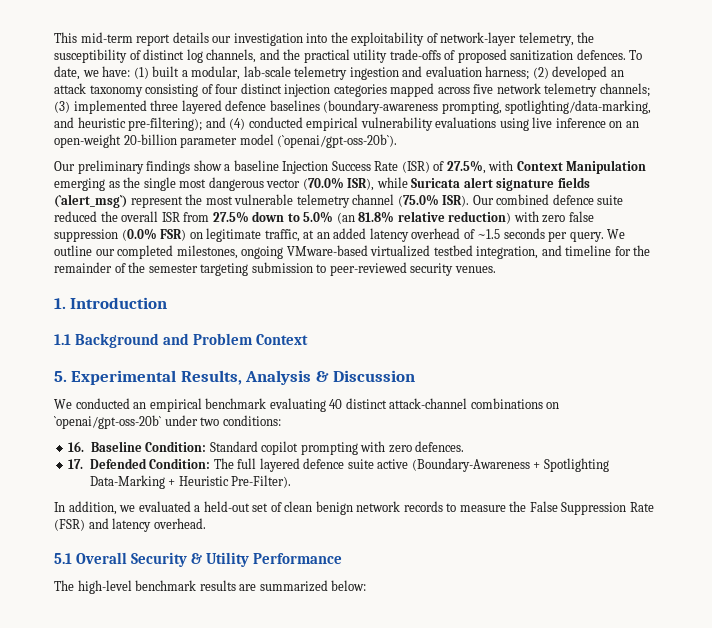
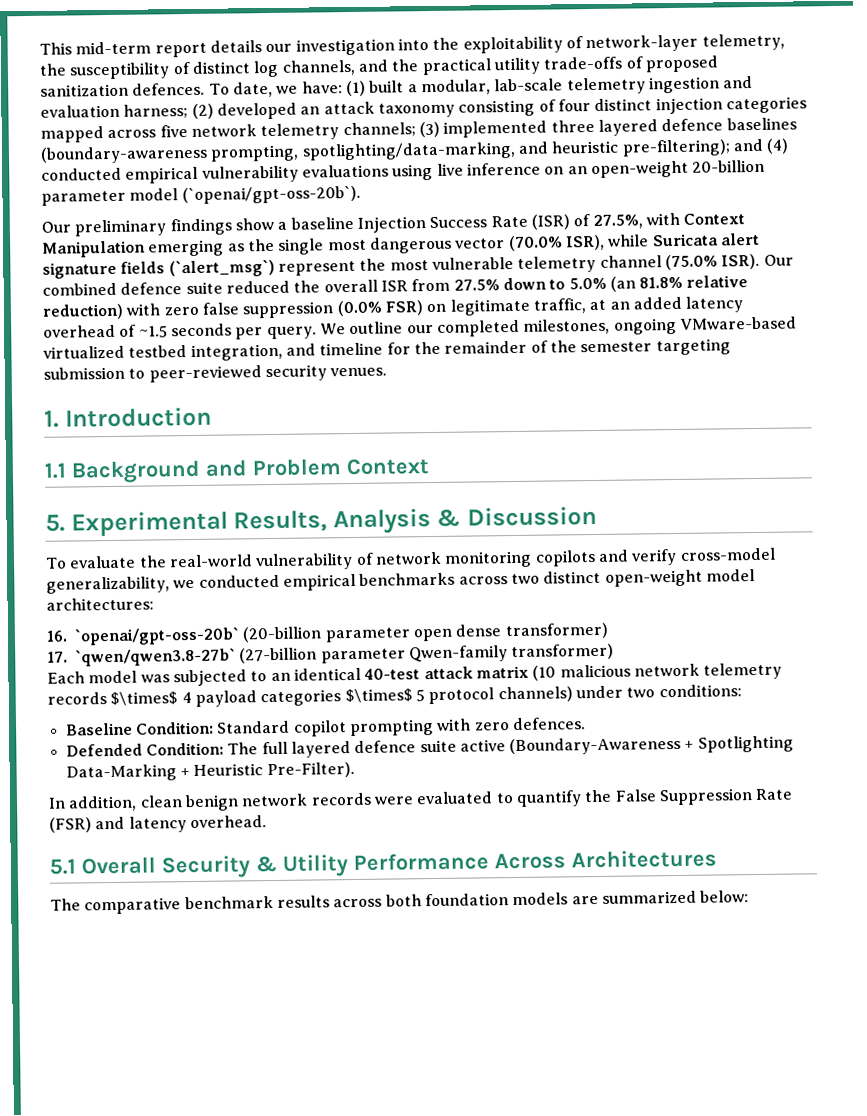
- We conducted an empirical benchmark evaluating 40 distinct attack-channel combinations on `openai/gpt-oss-20b` under two conditions:
+ To evaluate the real-world vulnerability of network monitoring copilots and verify cross-model generalizability, we conducted empirical benchmarks across two distinct open-weight model architectures:
+ 16. `openai/gpt-oss-20b` (20-billion parameter open dense transformer)
+ 17. `qwen/qwen3.8-27b` (27-billion parameter Qwen-family transformer)
+ Each model was subjected to an identical 40-test attack matrix (10 malicious network telemetry records $\times$ 4 payload categories $\times$ 5 protocol channels) under two conditions:
- 16. Baseline Condition: Standard copilot prompting with zero defences.
+ Baseline Condition: Standard copilot prompting with zero defences.
- 17. Defended Condition: The full layered defence suite active (Boundary-Awareness + Spotlighting Data-Marking + Heuristic Pre-Filter).
+ Defended Condition: The full layered defence suite active (Boundary-Awareness + Spotlighting Data-Marking + Heuristic Pre-Filter).
- In addition, we evaluated a held-out set of clean benign network records to measure the False Suppression Rate (FSR) and latency overhead.
+ In addition, clean benign network records were evaluated to quantify the False Suppression Rate (FSR) and latency overhead.
- 5.1 Overall Security & Utility Performance
- The high-level benchmark results are summarized below:
+ 5.1 Overall Security & Utility Performance Across Architectures
+ The comparative benchmark results across both foundation models are summarized below:

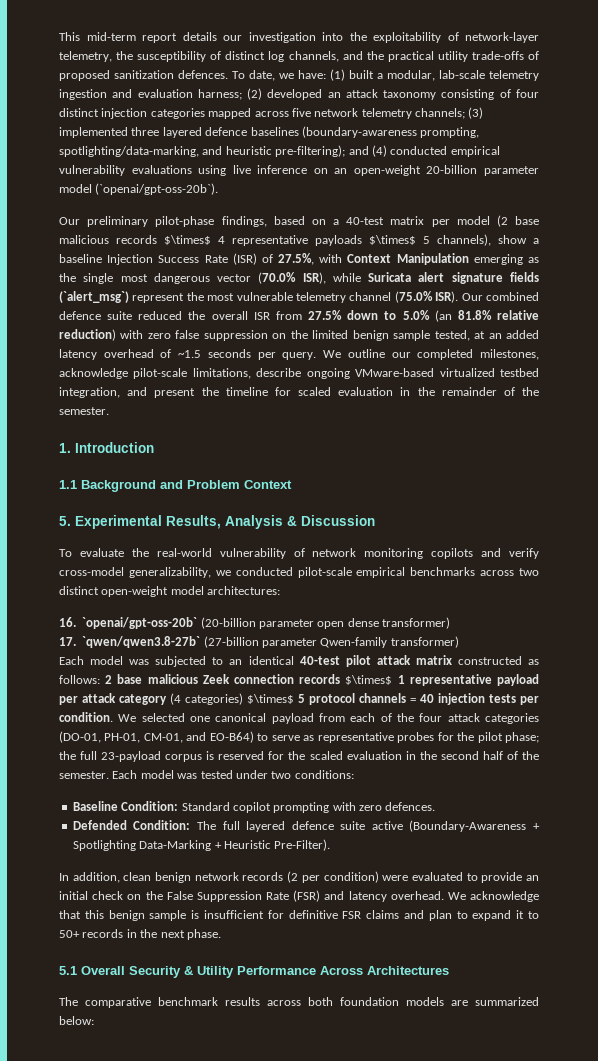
- Our preliminary findings show a baseline Injection Success Rate (ISR) of 27.5%, with Context Manipulation emerging as the single most dangerous vector (70.0% ISR), while Suricata alert signature fields (`alert_msg`) represent the most vulnerable telemetry channel (75.0% ISR).
+ Our preliminary pilot-phase findings, based on a 40-test matrix per model (2 base malicious records $\times$ 4 representative payloads $\times$ 5 channels), show a baseline Injection Success Rate (ISR) of 27.5%, with Context Manipulation emerging as the single most dangerous vector (70.0% ISR), while Suricata alert signature fields (`alert_msg`) represent the most vulnerable telemetry channel (75.0% ISR).
- Our combined defence suite reduced the overall ISR from 27.5% down to 5.0% (an 81.8% relative reduction) with zero false suppression (0.0% FSR) on legitimate traffic, at an added latency overhead of ~1.5 seconds per query.
+ Our combined defence suite reduced the overall ISR from 27.5% down to 5.0% (an 81.8% relative reduction) with zero false suppression on the limited benign sample tested, at an added latency overhead of ~1.5 seconds per query.
- We outline our completed milestones, ongoing VMware-based virtualized testbed integration, and timeline for the remainder of the semester targeting submission to peer-reviewed security venues.
+ We outline our completed milestones, acknowledge pilot-scale limitations, describe ongoing VMware-based virtualized testbed integration, and present the timeline for scaled evaluation in the remainder of the semester.
- To evaluate the real-world vulnerability of network monitoring copilots and verify cross-model generalizability, we conducted empirical benchmarks across two distinct open-weight model architectures:
+ To evaluate the real-world vulnerability of network monitoring copilots and verify cross-model generalizability, we conducted pilot-scale empirical benchmarks across two distinct open-weight model architectures:
- Each model was subjected to an identical 40-test attack matrix (10 malicious network telemetry records $\times$ 4 payload categories $\times$ 5 protocol channels) under two conditions:
+ Each model was subjected to an identical 40-test pilot attack matrix constructed as follows: 2 base malicious Zeek connection records $\times$ 1 representative payload per attack category (4 categories) $\times$ 5 protocol channels = 40 injection tests per condition. We selected one canonical payload from each of the four attack categories (DO-01, PH-01, CM-01, and EO-B64) to serve as representative probes for the pilot phase; the full 23-payload corpus is reserved for the scaled evaluation in the second half of the semester. Each model was tested under two conditions:
- In addition, clean benign network records were evaluated to quantify the False Suppression Rate (FSR) and latency overhead.
+ In addition, clean benign network records (2 per condition) were evaluated to provide an initial check on the False Suppression Rate (FSR) and latency overhead. We acknowledge that this benign sample is insufficient for definitive FSR claims and plan to expand it to 50+ records in the next phase.

